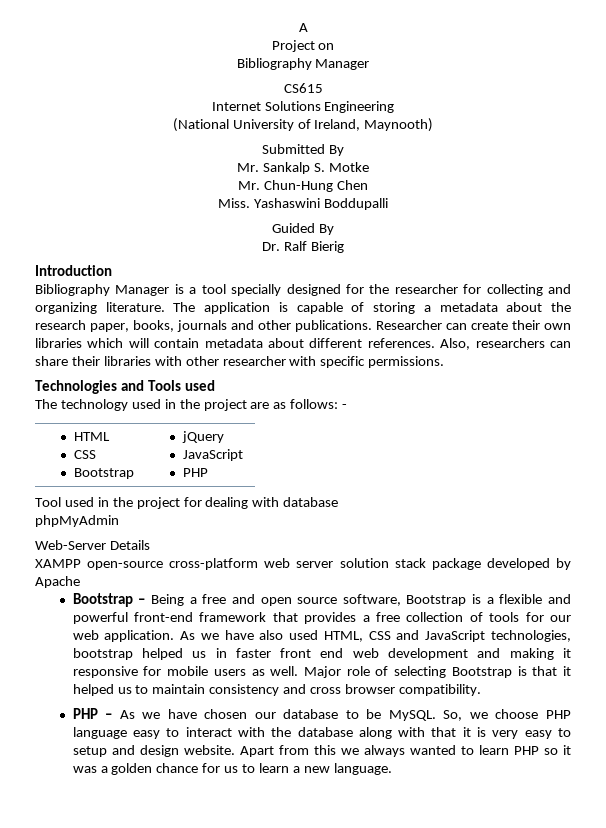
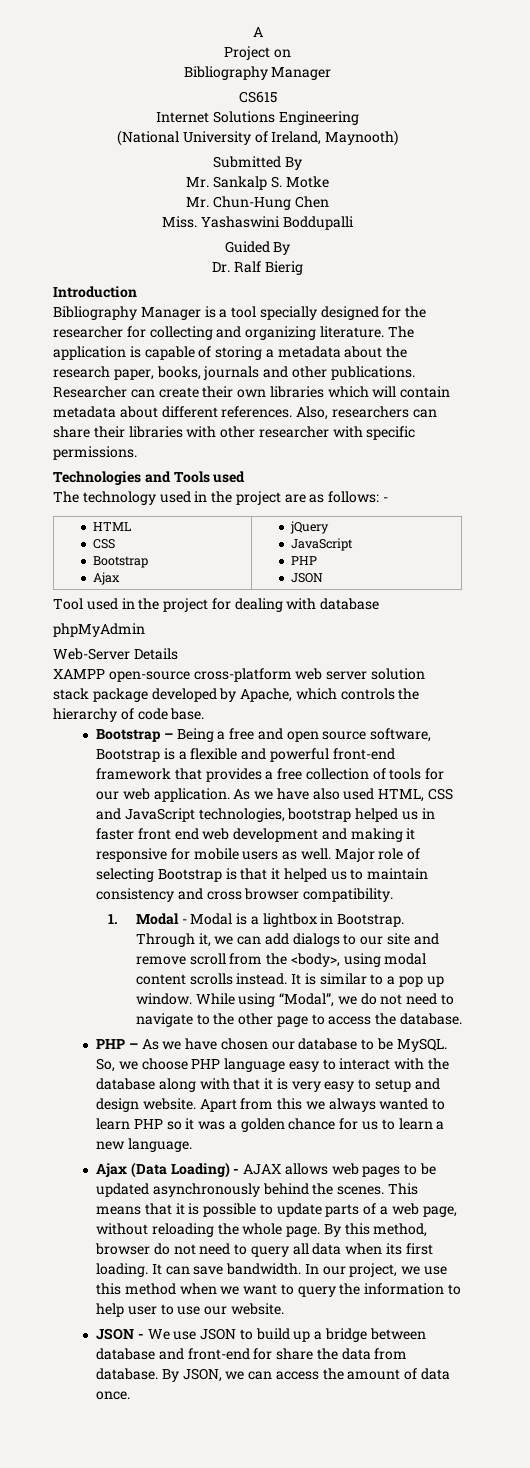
  HTML
  CSS
- Bootstrap | jQuery
+ Bootstrap
+ Ajax | jQuery
  JavaScript
  PHP
+ JSON
- XAMPP open-source cross-platform web server solution stack package developed by Apache
+ XAMPP open-source cross-platform web server solution stack package developed by Apache, which controls the hierarchy of code base.
+ 1. Modal - Modal is a lightbox in Bootstrap. Through it, we can add dialogs to our site and remove scroll from the <body>, using modal content scrolls instead. It is similar to a pop up window. While using “Modal”, we do not need to navigate to the other page to access the database.
+ Ajax (Data Loading) - AJAX allows web pages to be updated asynchronously behind the scenes. This means that it is possible to update parts of a web page, without reloading the whole page. By this method, browser do not need to query all data when its first loading. It can save bandwidth. In our project, we use this method when we want to query the information to help user to use our website.
+ JSON - We use JSON to build up a bridge between database and front-end for share the data from database. By JSON, we can access the amount of data once.

